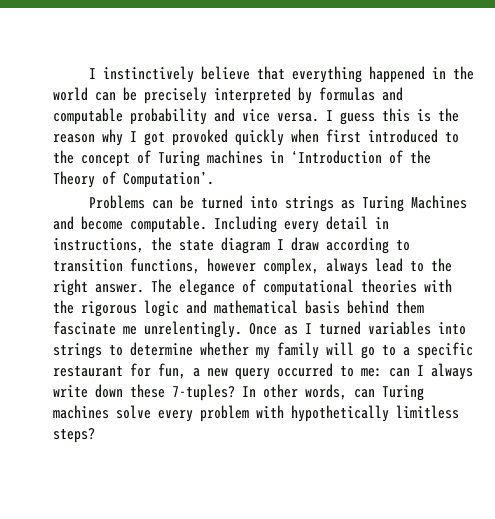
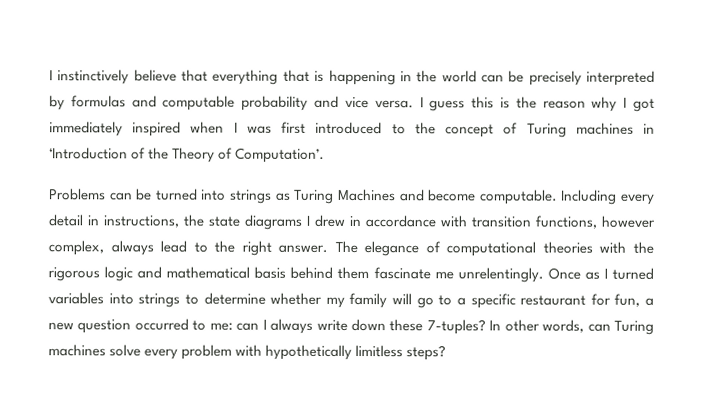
- I instinctively believe that everything happened in the world can be precisely interpreted by formulas and computable probability and vice versa.
+ I instinctively believe that everything that is happening in the world can be precisely interpreted by formulas and computable probability and vice versa.
- I guess this is the reason why I got provoked quickly when first introduced to the concept of Turing machines in ‘Introduction of the Theory of Computation’.
+ I guess this is the reason why I got immediately inspired when I was first introduced to the concept of Turing machines in ‘Introduction of the Theory of Computation’.
- Including every detail in instructions, the state diagram I draw according to transition functions, however complex, always lead to the right answer.
+ Including every detail in instructions, the state diagrams I drew in accordance with transition functions, however complex, always lead to the right answer.
- Once as I turned variables into strings to determine whether my family will go to a specific restaurant for fun, a new query occurred to me: can I always write down these 7-tuples?
+ Once as I turned variables into strings to determine whether my family will go to a specific restaurant for fun, a new question occurred to me: can I always write down these 7-tuples?

